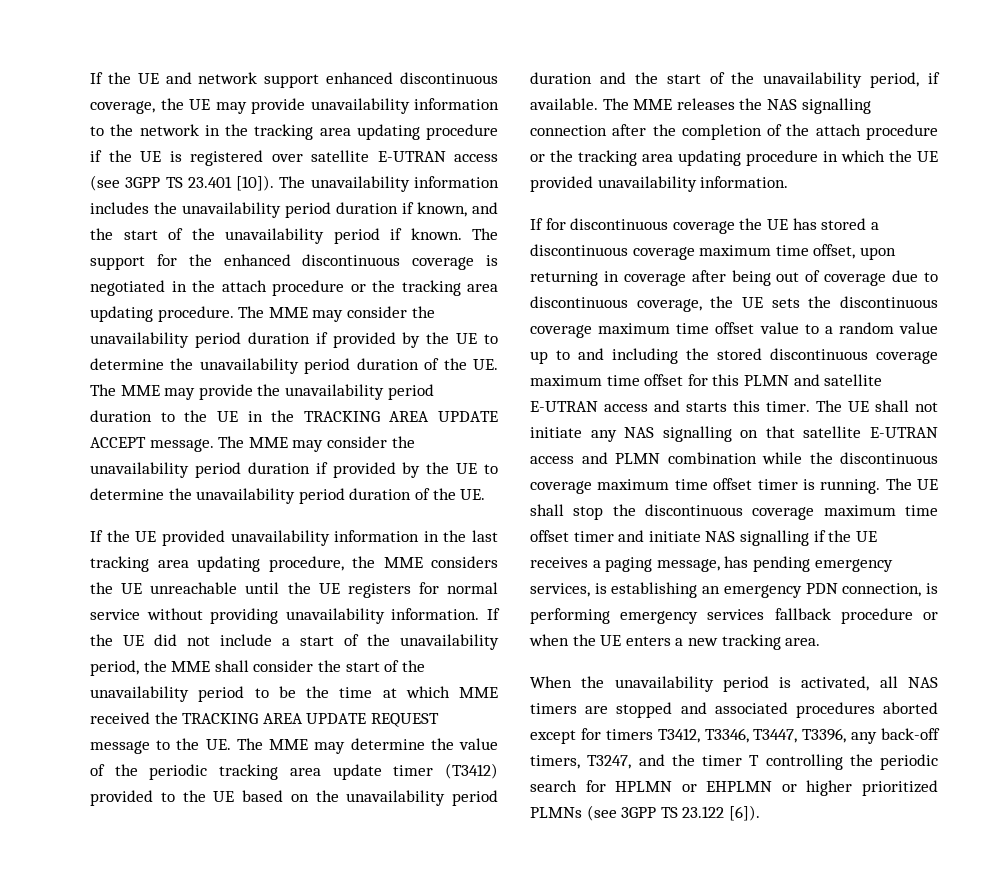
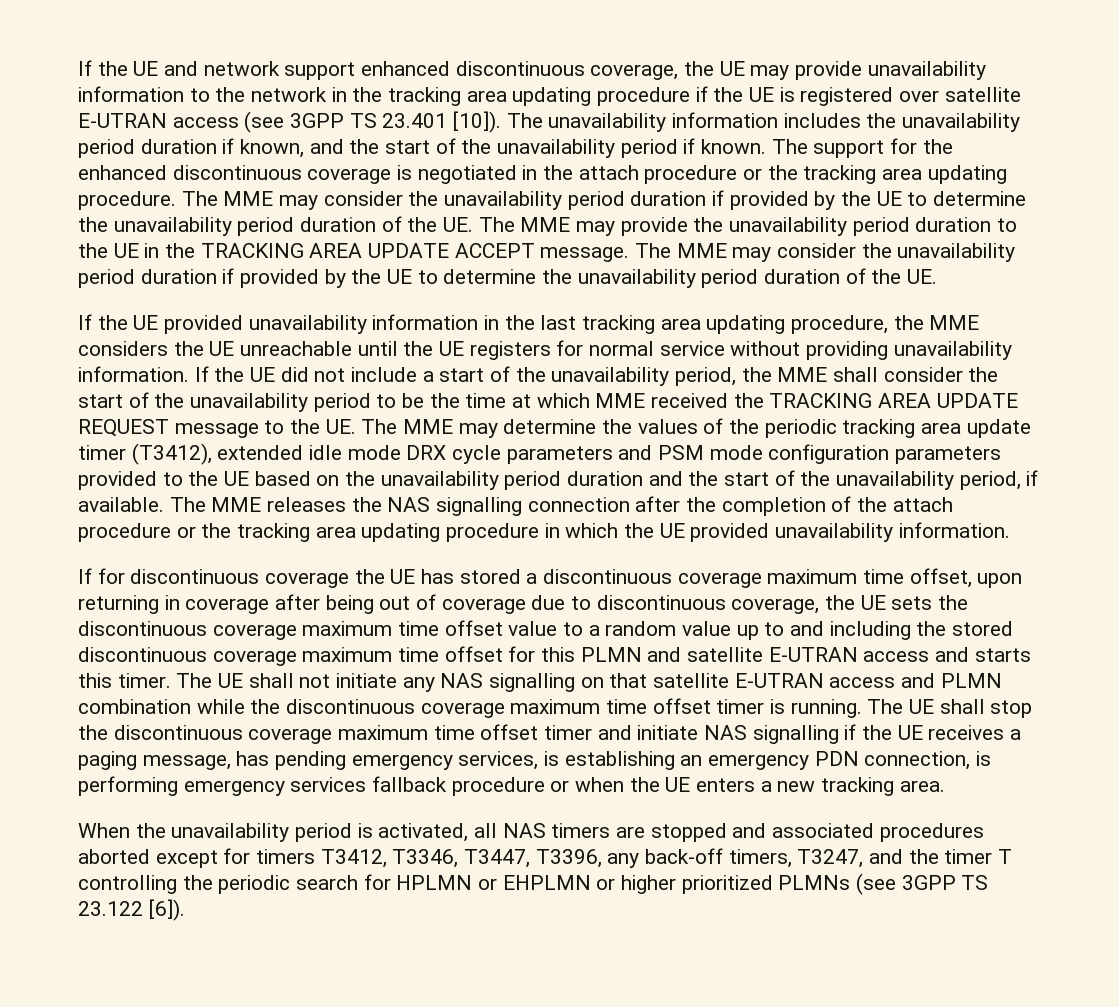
- If the UE did not include a start of the unavailability period, the MME shall consider the start of the unavailability period to be the time at which MME received the TRACKING AREA UPDATE REQUEST message to the UE. The MME may determine the value of the periodic tracking area update timer (T3412) provided to the UE based on the unavailability period duration and the start of the unavailability period, if available.
+ If the UE did not include a start of the unavailability period, the MME shall consider the start of the unavailability period to be the time at which MME received the TRACKING AREA UPDATE REQUEST message to the UE. The MME may determine the values of the periodic tracking area update timer (T3412), extended idle mode DRX cycle parameters and PSM mode configuration parameters provided to the UE based on the unavailability period duration and the start of the unavailability period, if available.

